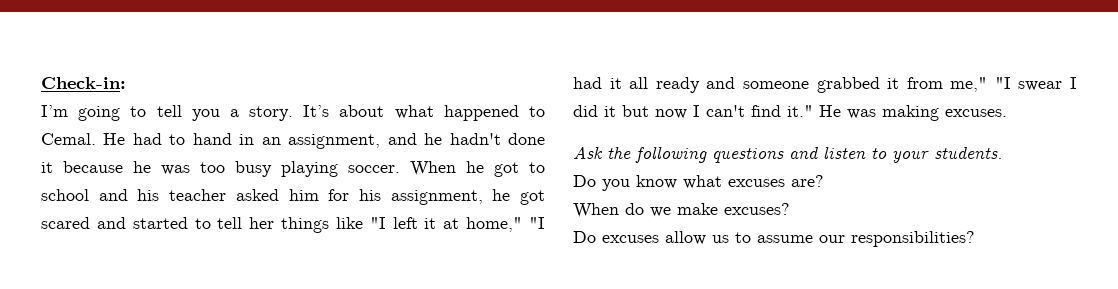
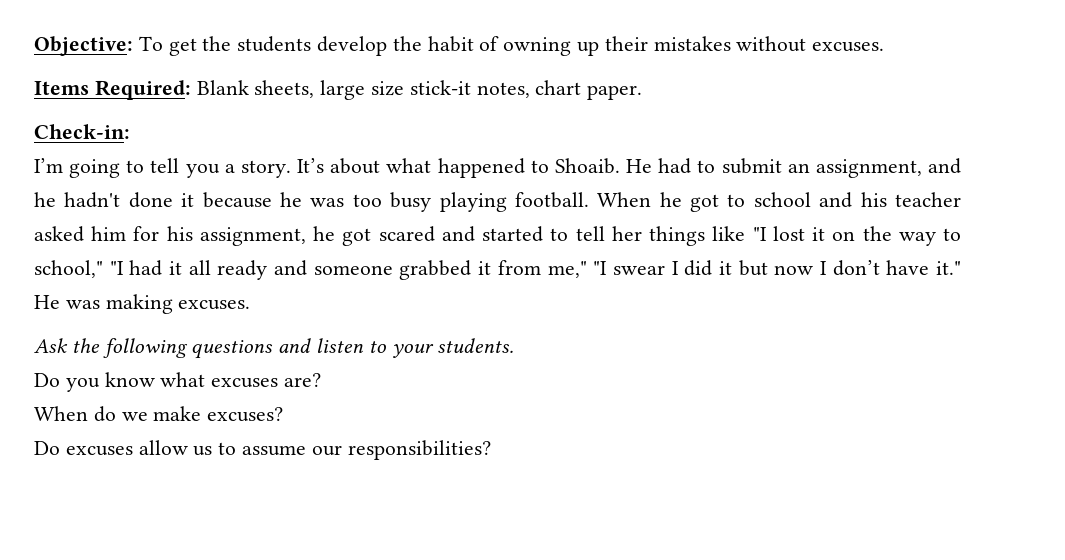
+ Objective: To get the students develop the habit of owning up their mistakes without excuses.
+ Items Required: Blank sheets, large size stick-it notes, chart paper.
- It’s about what happened to Cemal.
+ It’s about what happened to Shoaib.
- He had to hand in an assignment, and he hadn't done it because he was too busy playing soccer.
+ He had to submit an assignment, and he hadn't done it because he was too busy playing football.
- When he got to school and his teacher asked him for his assignment, he got scared and started to tell her things like "I left it at home," "I had it all ready and someone grabbed it from me," "I swear I did it but now I can't find it."
+ When he got to school and his teacher asked him for his assignment, he got scared and started to tell her things like "I lost it on the way to school," "I had it all ready and someone grabbed it from me," "I swear I did it but now I don’t have it."

